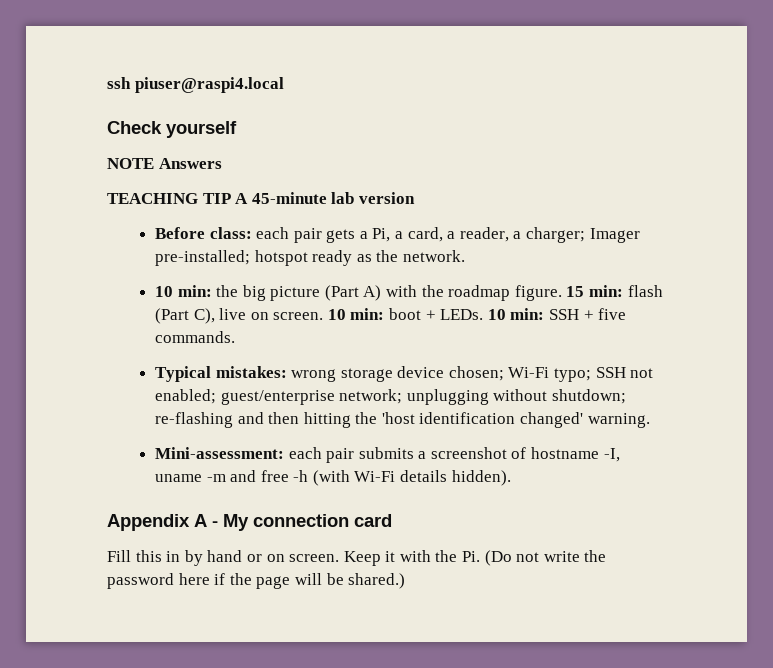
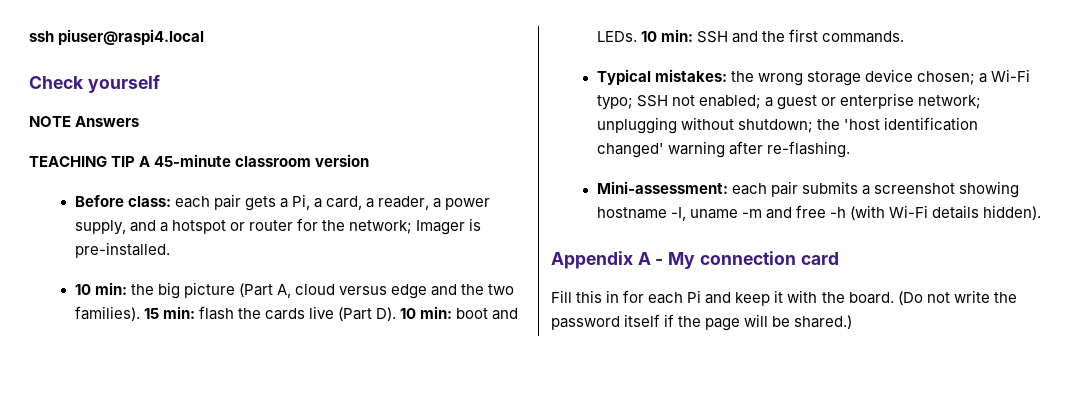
- TEACHING TIP A 45-minute lab version
+ TEACHING TIP A 45-minute classroom version
- Before class: each pair gets a Pi, a card, a reader, a charger; Imager pre-installed; hotspot ready as the network.
+ Before class: each pair gets a Pi, a card, a reader, a power supply, and a hotspot or router for the network; Imager is pre-installed.
- 10 min: the big picture (Part A) with the roadmap figure. 15 min: flash (Part C), live on screen. 10 min: boot + LEDs.
+ 10 min: the big picture (Part A, cloud versus edge and the two families). 15 min: flash the cards live (Part D). 10 min: boot and LEDs.
- 10 min: SSH + five commands.
+ 10 min: SSH and the first commands.
- Typical mistakes: wrong storage device chosen; Wi-Fi typo; SSH not enabled; guest/enterprise network; unplugging without shutdown; re-flashing and then hitting the 'host identification changed' warning.
+ Typical mistakes: the wrong storage device chosen; a Wi-Fi typo; SSH not enabled; a guest or enterprise network; unplugging without shutdown; the 'host identification changed' warning after re-flashing.
- Mini-assessment: each pair submits a screenshot of hostname -I, uname -m and free -h (with Wi-Fi details hidden).
+ Mini-assessment: each pair submits a screenshot showing hostname -I, uname -m and free -h (with Wi-Fi details hidden).
- Fill this in by hand or on screen. Keep it with the Pi. (Do not write the password here if the page will be shared.)
+ Fill this in for each Pi and keep it with the board. (Do not write the password itself if the page will be shared.)

